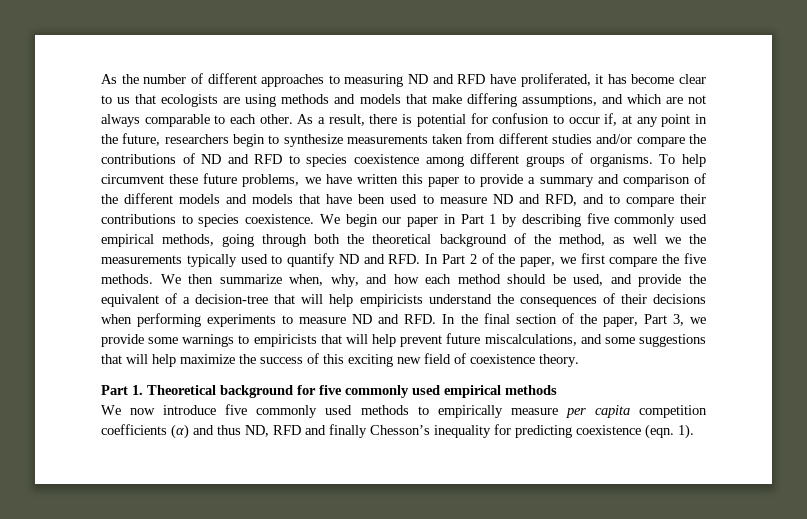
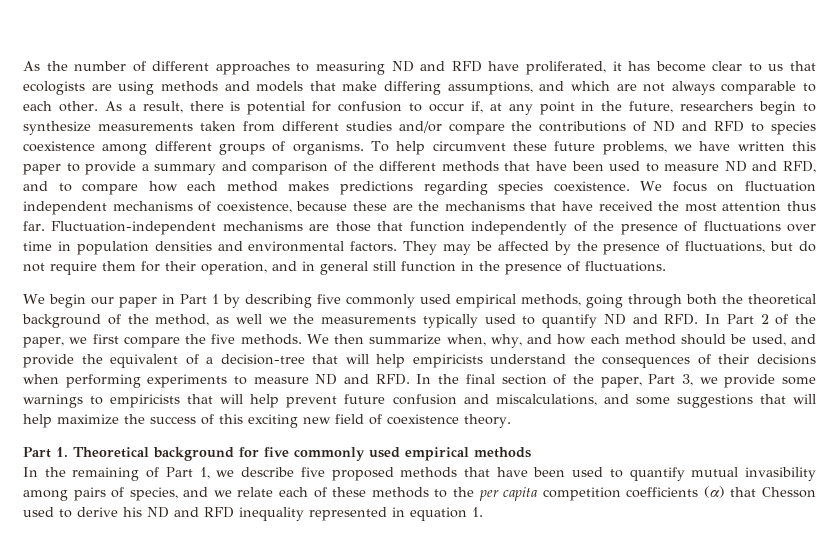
- To help circumvent these future problems, we have written this paper to provide a summary and comparison of the different models and models that have been used to measure ND and RFD, and to compare their contributions to species coexistence. We begin our paper in Part 1 by describing five commonly used empirical methods, going through both the theoretical background of the method, as well we the measurements typically used to quantify ND and RFD. In Part 2 of the paper, we first compare the five methods.
+ To help circumvent these future problems, we have written this paper to provide a summary and comparison of the different methods that have been used to measure ND and RFD, and to compare how each method makes predictions regarding species coexistence. We focus on fluctuation independent mechanisms of coexistence, because these are the mechanisms that have received the most attention thus far. Fluctuation-independent mechanisms are those that function independently of the presence of fluctuations over time in population densities and environmental factors. They may be affected by the presence of fluctuations, but do not require them for their operation, and in general still function in the presence of fluctuations.
+ We begin our paper in Part 1 by describing five commonly used empirical methods, going through both the theoretical background of the method, as well we the measurements typically used to quantify ND and RFD. In Part 2 of the paper, we first compare the five methods.
- We then summarize when, why, and how each method should be used, and provide the equivalent of a decision-tree that will help empiricists understand the consequences of their decisions when performing experiments to measure ND and RFD. In the final section of the paper, Part 3, we provide some warnings to empiricists that will help prevent future miscalculations, and some suggestions that will help maximize the success of this exciting new field of coexistence theory.
+ We then summarize when, why, and how each method should be used, and provide the equivalent of a decision-tree that will help empiricists understand the consequences of their decisions when performing experiments to measure ND and RFD. In the final section of the paper, Part 3, we provide some warnings to empiricists that will help prevent future confusion and miscalculations, and some suggestions that will help maximize the success of this exciting new field of coexistence theory.
- We now introduce five commonly used methods to empirically measure per capita competition coefficients (α) and thus ND, RFD and finally Chesson’s inequality for predicting coexistence (eqn. 1).
+ In the remaining of Part 1, we describe five proposed methods that have been used to quantify mutual invasibility among pairs of species, and we relate each of these methods to the per capita competition coefficients (α) that Chesson used to derive his ND and RFD inequality represented in equation 1.

